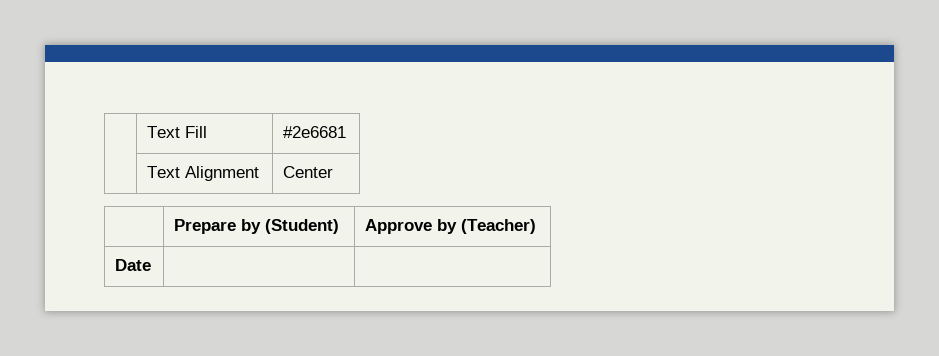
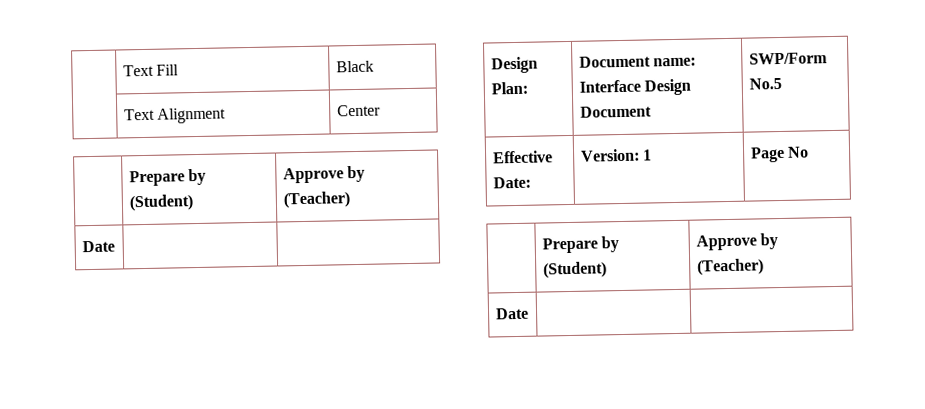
- | Text Fill | #2e6681
+ | Text Fill | Black
+ Design Plan: | Document name: Interface Design Document | SWP/Form No.5
+ Effective Date: | Version: 1 | Page No
+ | Prepare by (Student) | Approve by (Teacher)
+ Date | |

